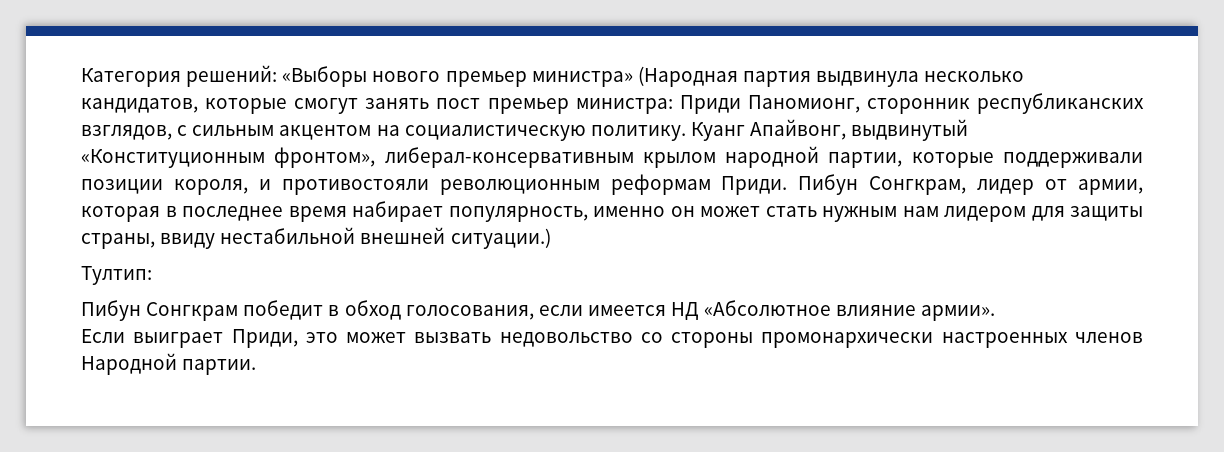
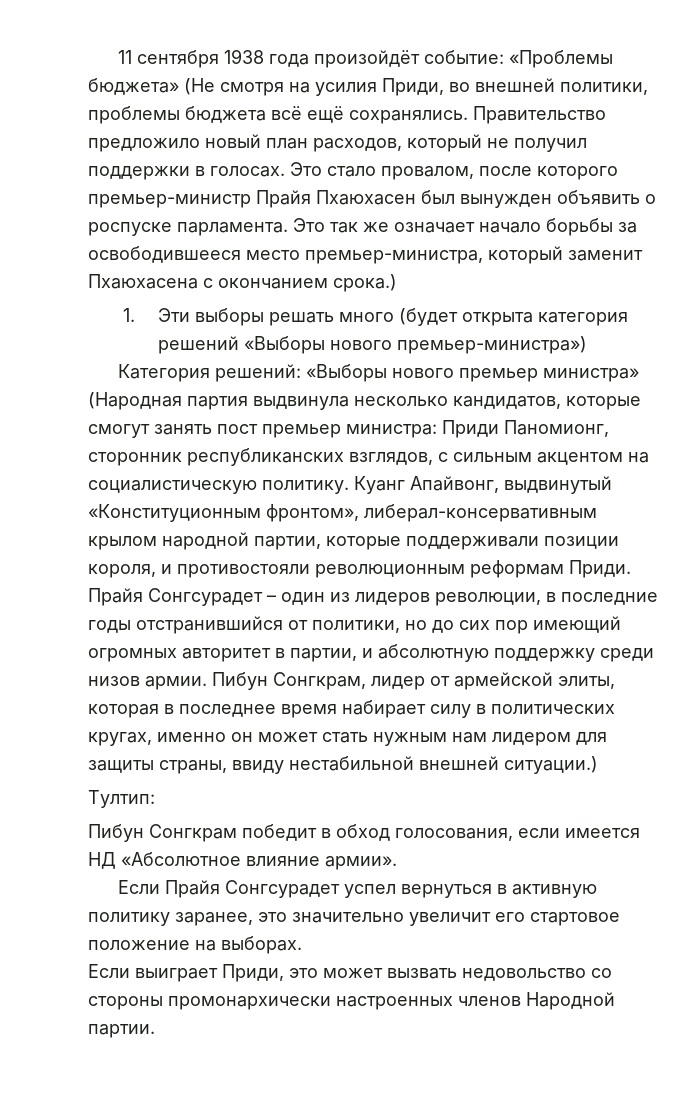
+ 11 сентября 1938 года произойдёт событие: «Проблемы бюджета» (Не смотря на усилия Приди, во внешней политики, проблемы бюджета всё ещё сохранялись. Правительство предложило новый план расходов, который не получил поддержки в голосах. Это стало провалом, после которого премьер-министр Прайя Пхаюхасен был вынужден объявить о роспуске парламента. Это так же означает начало борьбы за освободившееся место премьер-министра, который заменит Пхаюхасена с окончанием срока.)
+ 1. Эти выборы решать много (будет открыта категория решений «Выборы нового премьер-министра»)
+ Прайя Сонгсурадет – один из лидеров революции, в последние годы отстранившийся от политики, но до сих пор имеющий огромных авторитет в партии, и абсолютную поддержку среди низов армии.
- Пибун Сонгкрам, лидер от армии, которая в последнее время набирает популярность, именно он может стать нужным нам лидером для защиты страны, ввиду нестабильной внешней ситуации.)
+ Пибун Сонгкрам, лидер от армейской элиты, которая в последнее время набирает силу в политических кругах, именно он может стать нужным нам лидером для защиты страны, ввиду нестабильной внешней ситуации.)
+ Если Прайя Сонгсурадет успел вернуться в активную политику заранее, это значительно увеличит его стартовое положение на выборах.

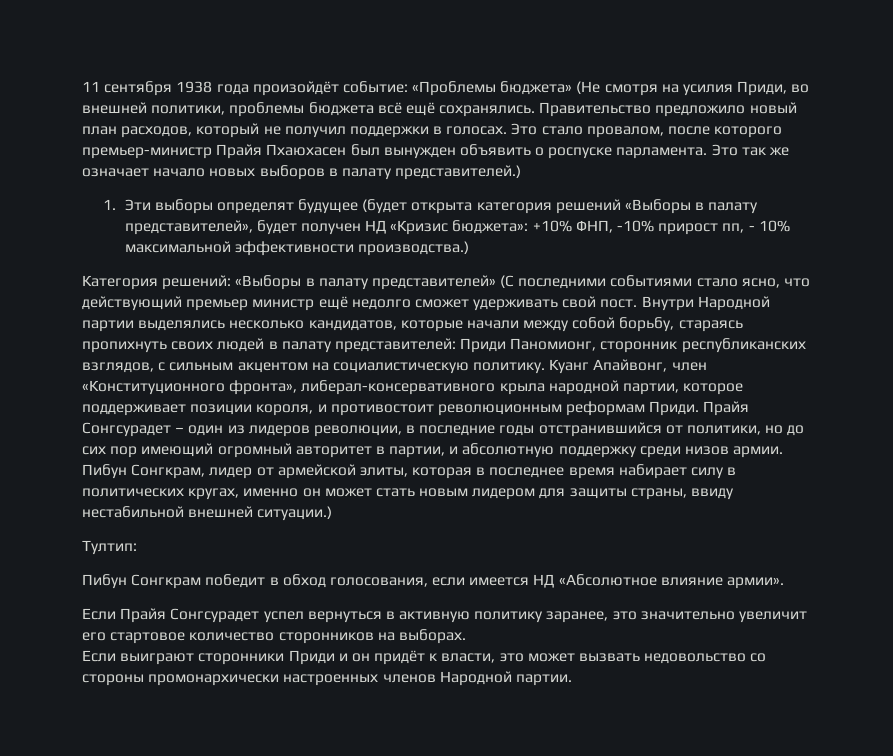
- Это так же означает начало борьбы за освободившееся место премьер-министра, который заменит Пхаюхасена с окончанием срока.)
+ Это так же означает начало новых выборов в палату представителей.)
- 1. Эти выборы решать много (будет открыта категория решений «Выборы нового премьер-министра»)
- Категория решений: «Выборы нового премьер министра» (Народная партия выдвинула несколько кандидатов, которые смогут занять пост премьер министра: Приди Паномионг, сторонник республиканских взглядов, с сильным акцентом на социалистическую политику.
+ 1. Эти выборы определят будущее (будет открыта категория решений «Выборы в палату представителей», будет получен НД «Кризис бюджета»: +10% ФНП, -10% прирост пп, - 10% максимальной эффективности производства.)
+ Категория решений: «Выборы в палату представителей» (С последними событиями стало ясно, что действующий премьер министр ещё недолго сможет удерживать свой пост. Внутри Народной партии выделялись несколько кандидатов, которые начали между собой борьбу, стараясь пропихнуть своих людей в палату представителей: Приди Паномионг, сторонник республиканских взглядов, с сильным акцентом на социалистическую политику.
- Куанг Апайвонг, выдвинутый «Конституционным фронтом», либерал-консервативным крылом народной партии, которые поддерживали позиции короля, и противостояли революционным реформам Приди.
+ Куанг Апайвонг, член «Конституционного фронта», либерал-консервативного крыла народной партии, которое поддерживает позиции короля, и противостоит революционным реформам Приди.
- Прайя Сонгсурадет – один из лидеров революции, в последние годы отстранившийся от политики, но до сих пор имеющий огромных авторитет в партии, и абсолютную поддержку среди низов армии.
+ Прайя Сонгсурадет – один из лидеров революции, в последние годы отстранившийся от политики, но до сих пор имеющий огромный авторитет в партии, и абсолютную поддержку среди низов армии.
- Пибун Сонгкрам, лидер от армейской элиты, которая в последнее время набирает силу в политических кругах, именно он может стать нужным нам лидером для защиты страны, ввиду нестабильной внешней ситуации.)
+ Пибун Сонгкрам, лидер от армейской элиты, которая в последнее время набирает силу в политических кругах, именно он может стать новым лидером для защиты страны, ввиду нестабильной внешней ситуации.)
- Если Прайя Сонгсурадет успел вернуться в активную политику заранее, это значительно увеличит его стартовое положение на выборах.
+ Если Прайя Сонгсурадет успел вернуться в активную политику заранее, это значительно увеличит его стартовое количество сторонников на выборах.
- Если выиграет Приди, это может вызвать недовольство со стороны промонархически настроенных членов Народной партии.
+ Если выиграют сторонники Приди и он придёт к власти, это может вызвать недовольство со стороны промонархически настроенных членов Народной партии.

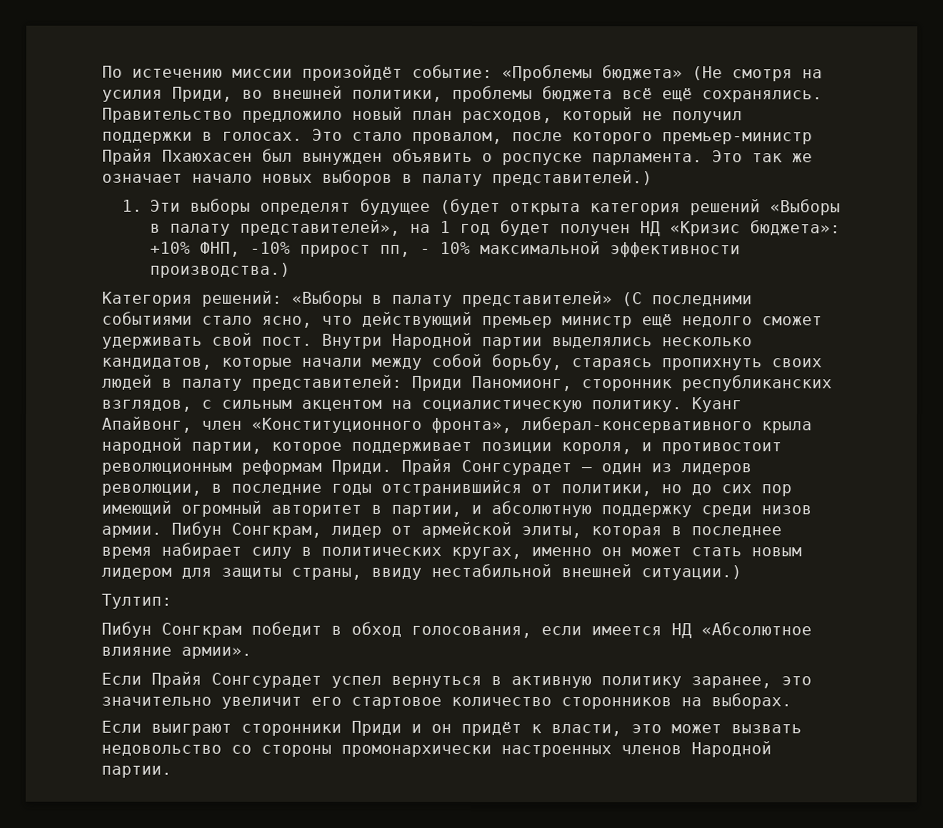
- 11 сентября 1938 года произойдёт событие: «Проблемы бюджета» (Не смотря на усилия Приди, во внешней политики, проблемы бюджета всё ещё сохранялись.
+ По истечению миссии произойдёт событие: «Проблемы бюджета» (Не смотря на усилия Приди, во внешней политики, проблемы бюджета всё ещё сохранялись.
- 1. Эти выборы определят будущее (будет открыта категория решений «Выборы в палату представителей», будет получен НД «Кризис бюджета»: +10% ФНП, -10% прирост пп, - 10% максимальной эффективности производства.)
+ 1. Эти выборы определят будущее (будет открыта категория решений «Выборы в палату представителей», на 1 год будет получен НД «Кризис бюджета»: +10% ФНП, -10% прирост пп, - 10% максимальной эффективности производства.)

